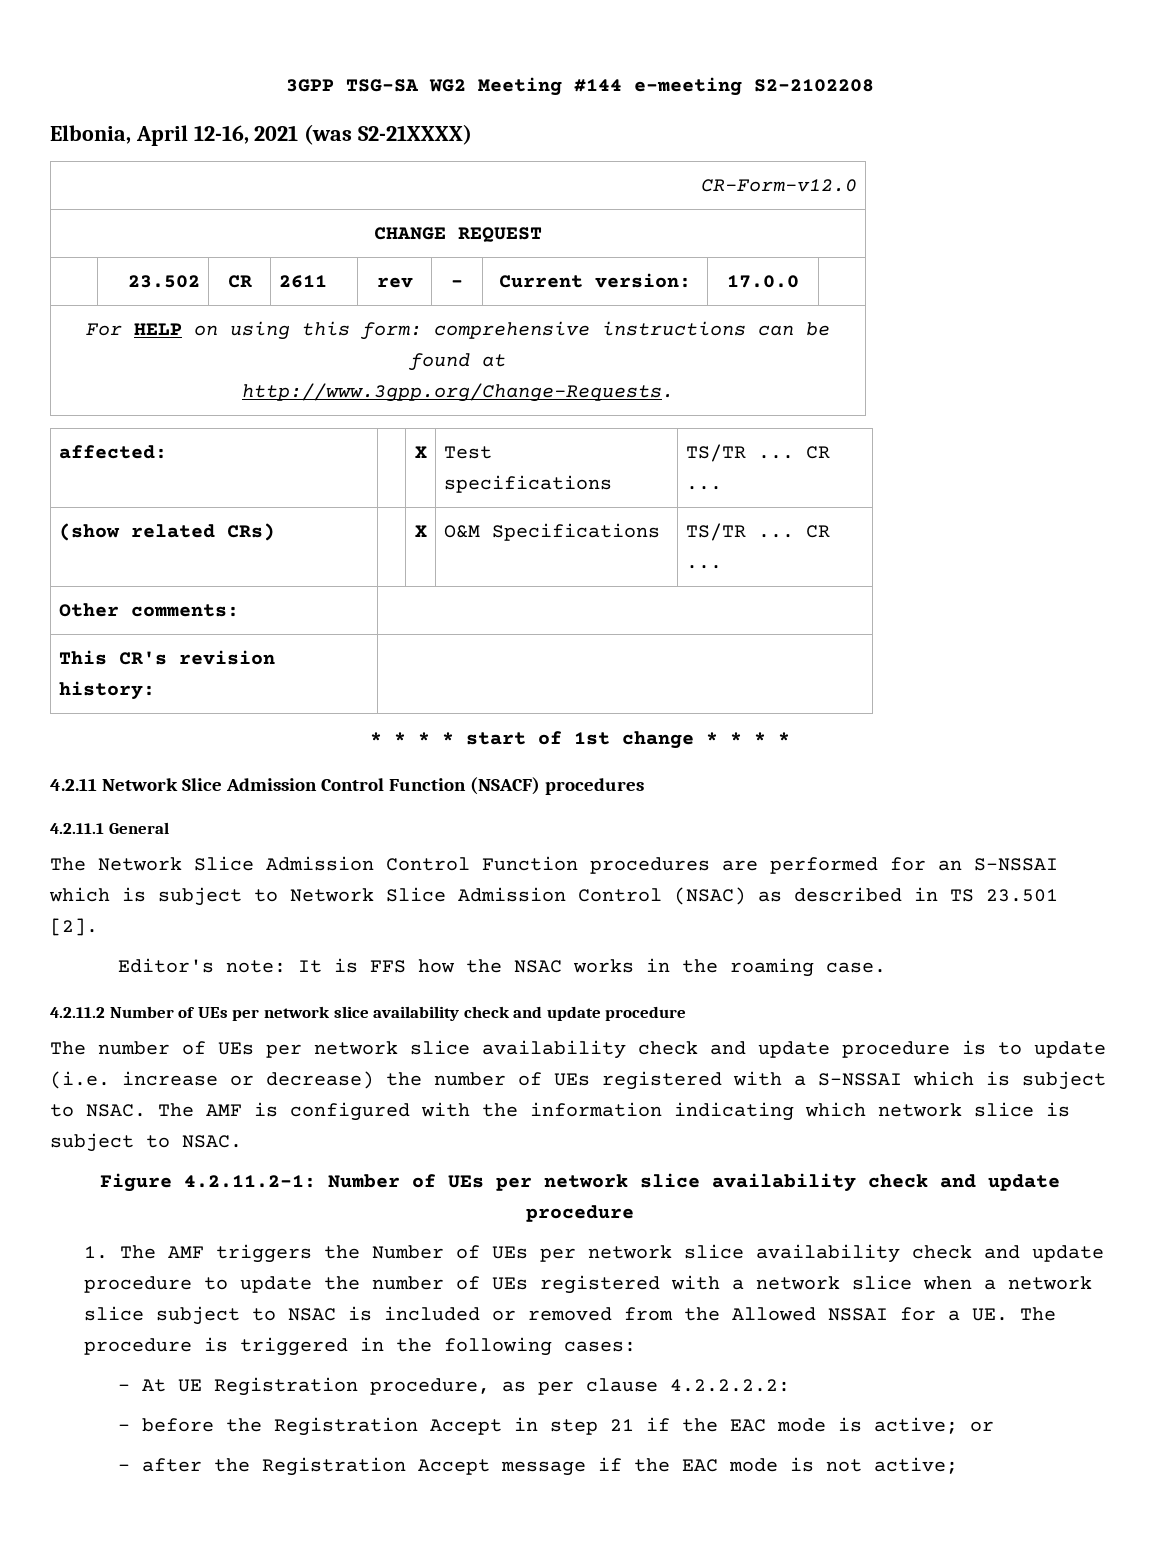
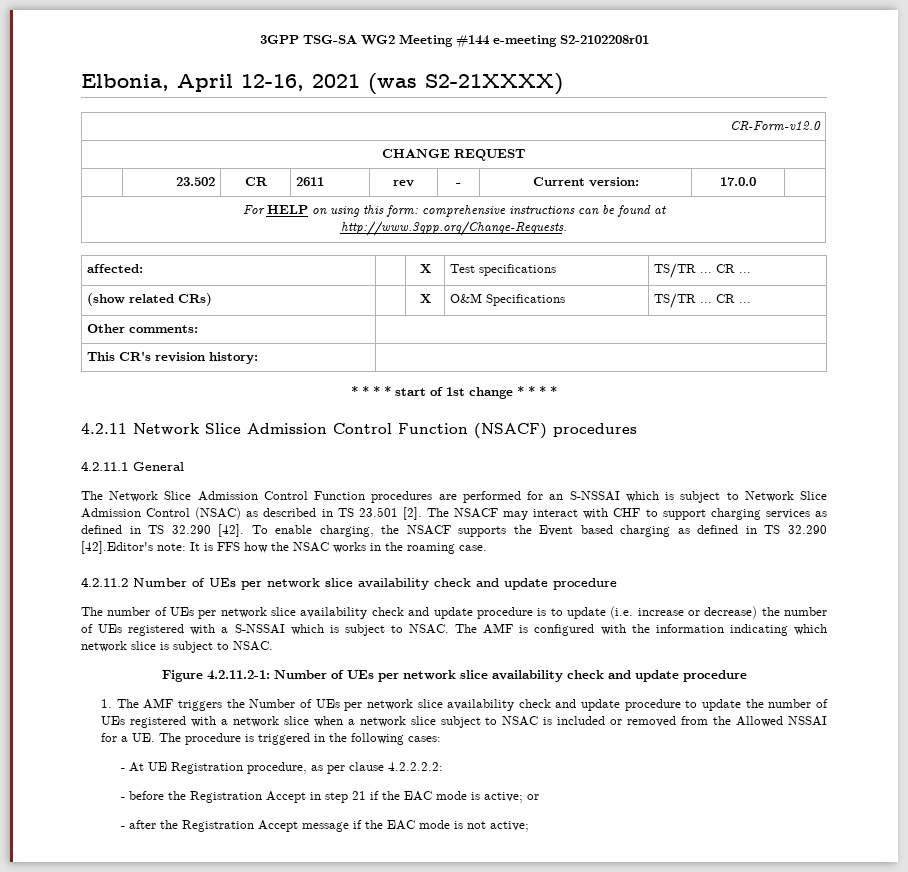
- 3GPP TSG-SA WG2 Meeting #144 e-meeting S2-2102208
+ 3GPP TSG-SA WG2 Meeting #144 e-meeting S2-2102208r01
- The Network Slice Admission Control Function procedures are performed for an S-NSSAI which is subject to Network Slice Admission Control (NSAC) as described in TS 23.501 [2].
- Editor's note: It is FFS how the NSAC works in the roaming case.
+ The Network Slice Admission Control Function procedures are performed for an S-NSSAI which is subject to Network Slice Admission Control (NSAC) as described in TS 23.501 [2]. The NSACF may interact with CHF to support charging services as defined in TS 32.290 [42]. To enable charging, the NSACF supports the Event based charging as defined in TS 32.290 [42].Editor's note: It is FFS how the NSAC works in the roaming case.

